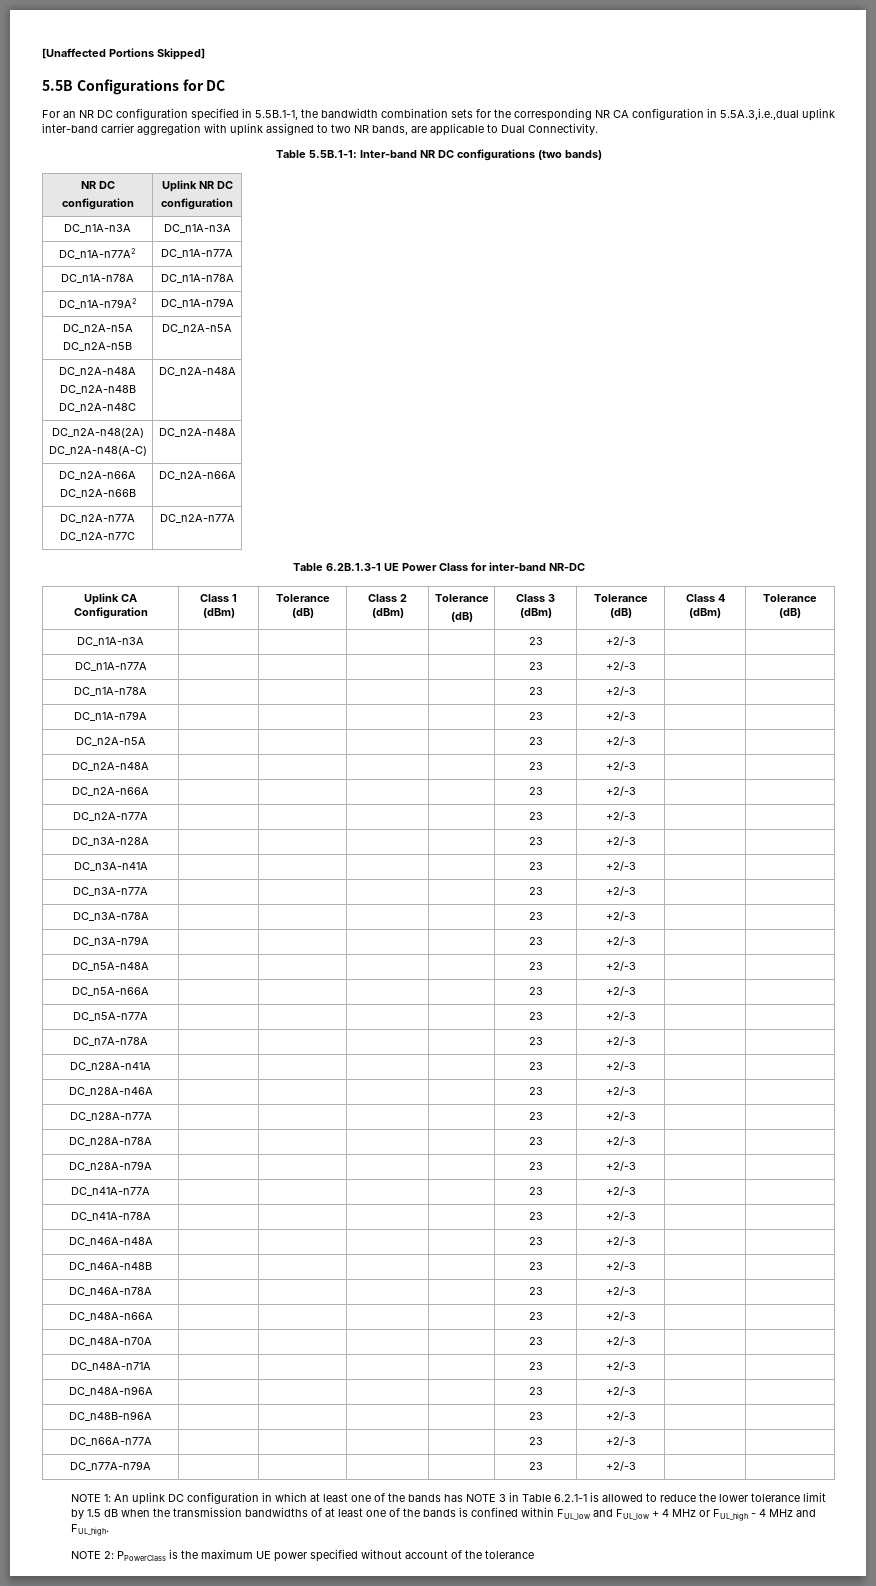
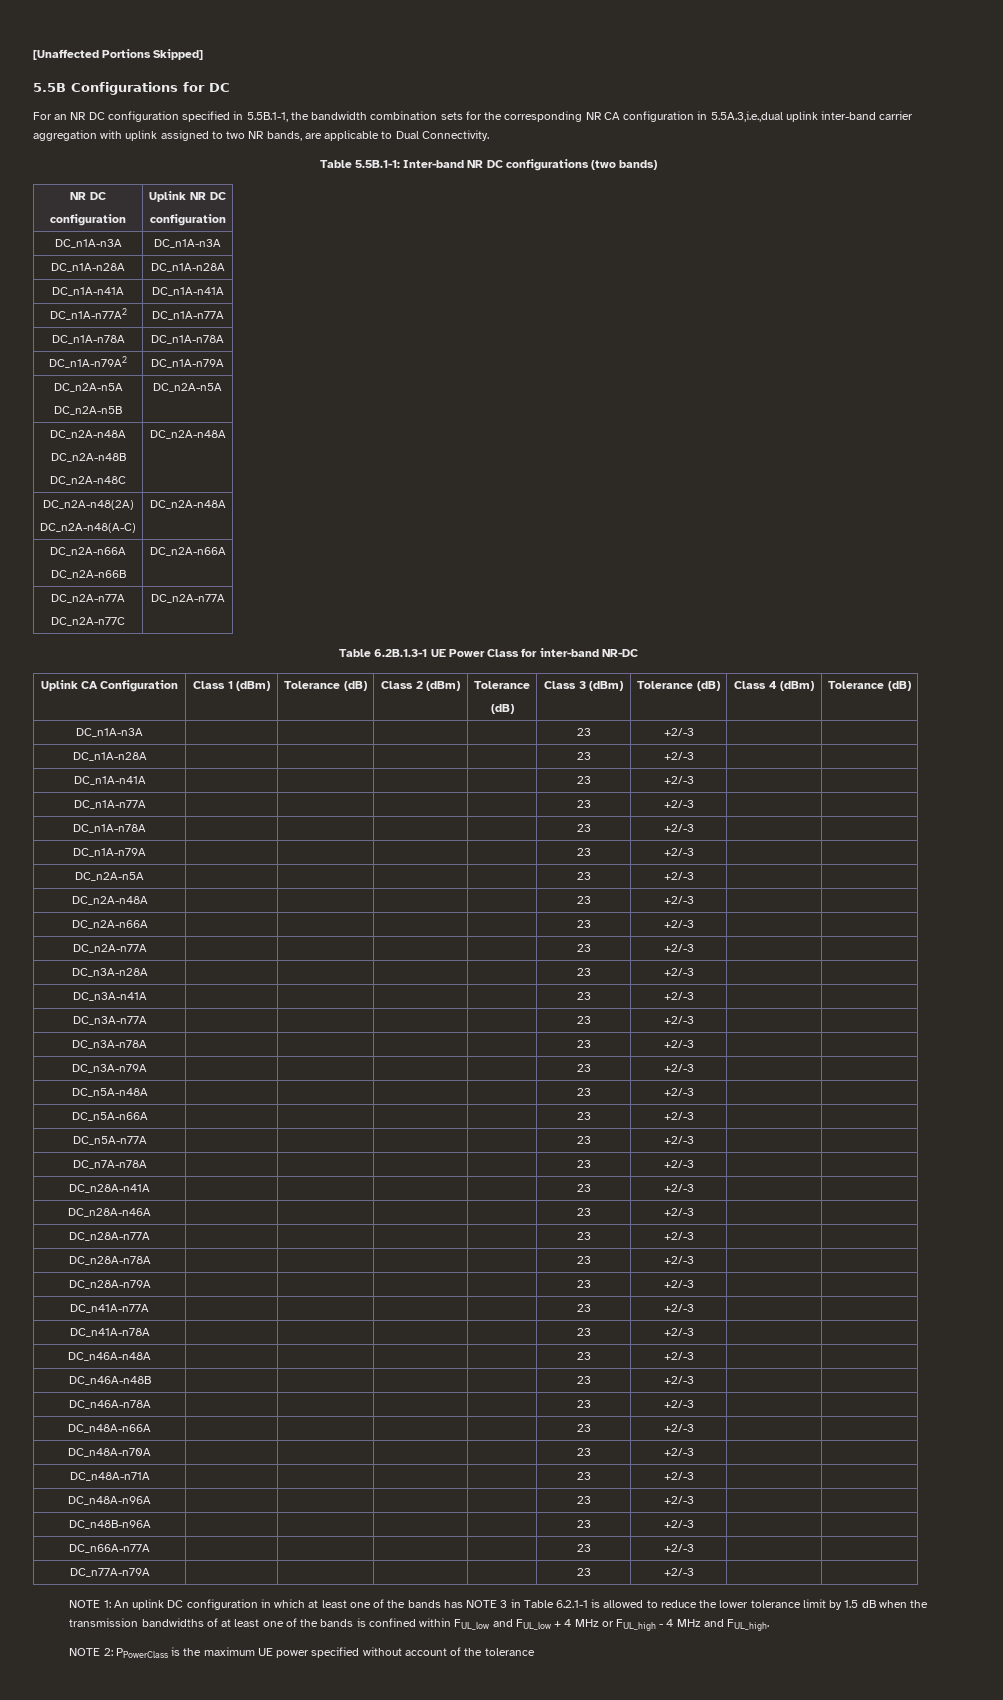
+ DC_n1A-n28A | DC_n1A-n28A
+ DC_n1A-n41A | DC_n1A-n41A
+ DC_n1A-n28A | | | | | 23 | +2/-3 | |
+ DC_n1A-n41A | | | | | 23 | +2/-3 | |

